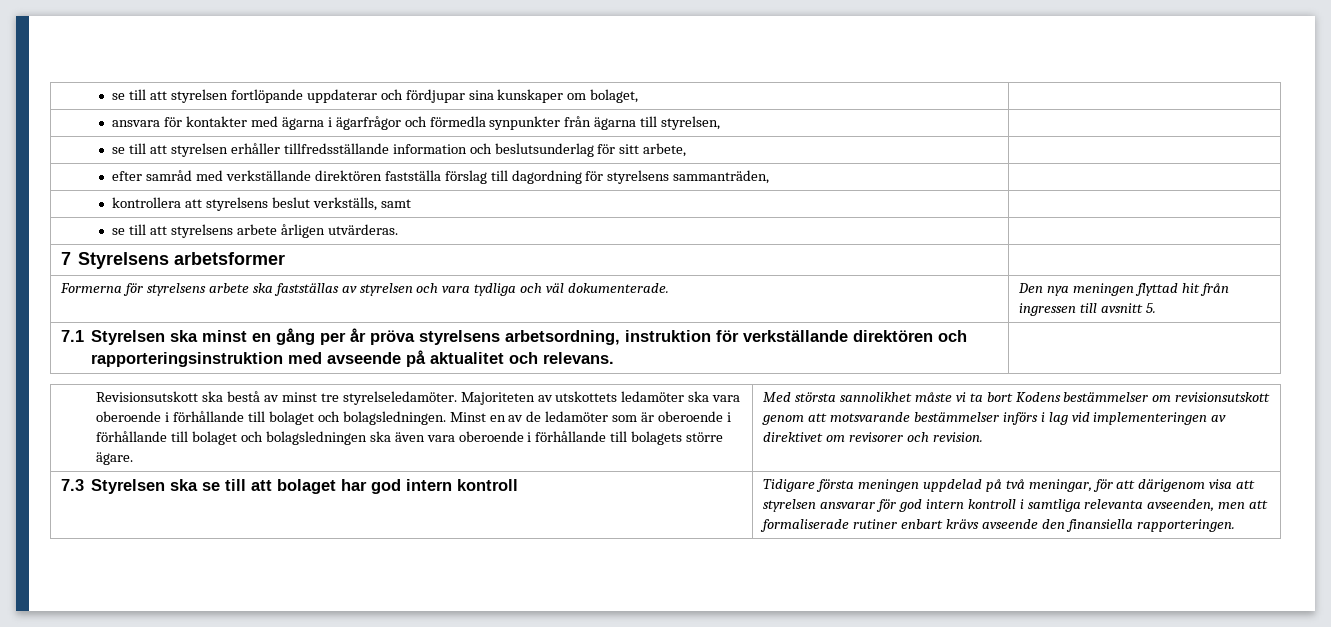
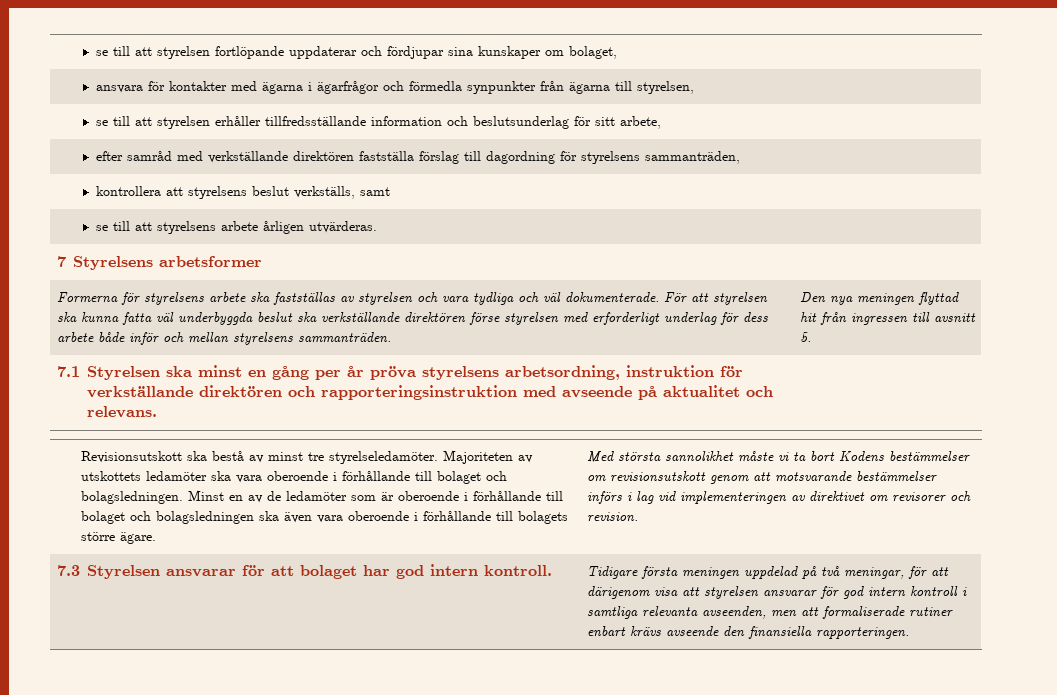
+ För att styrelsen ska kunna fatta väl underbyggda beslut ska verkställande direktören förse styrelsen med erforderligt underlag för dess arbete både inför och mellan styrelsens sammanträden.
- 7.3 Styrelsen ska se till att bolaget har god intern kontroll
+ 7.3 Styrelsen ansvarar för att bolaget har god intern kontroll.

